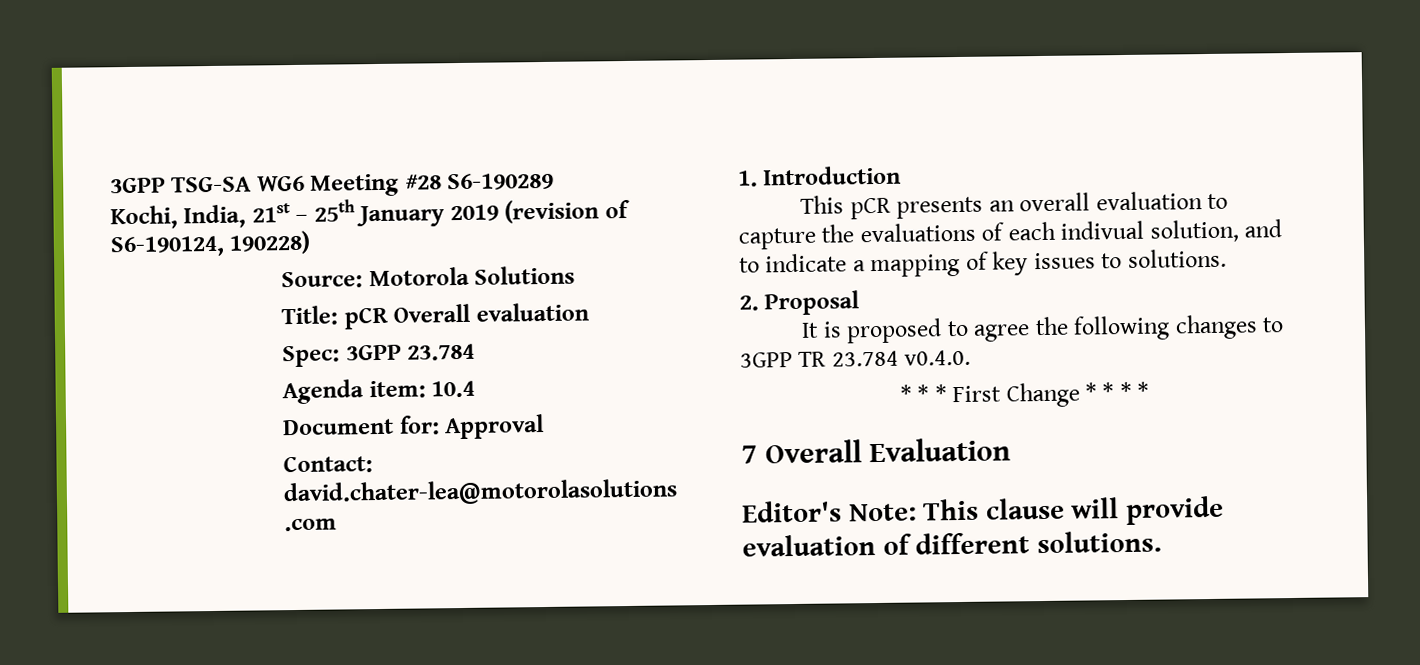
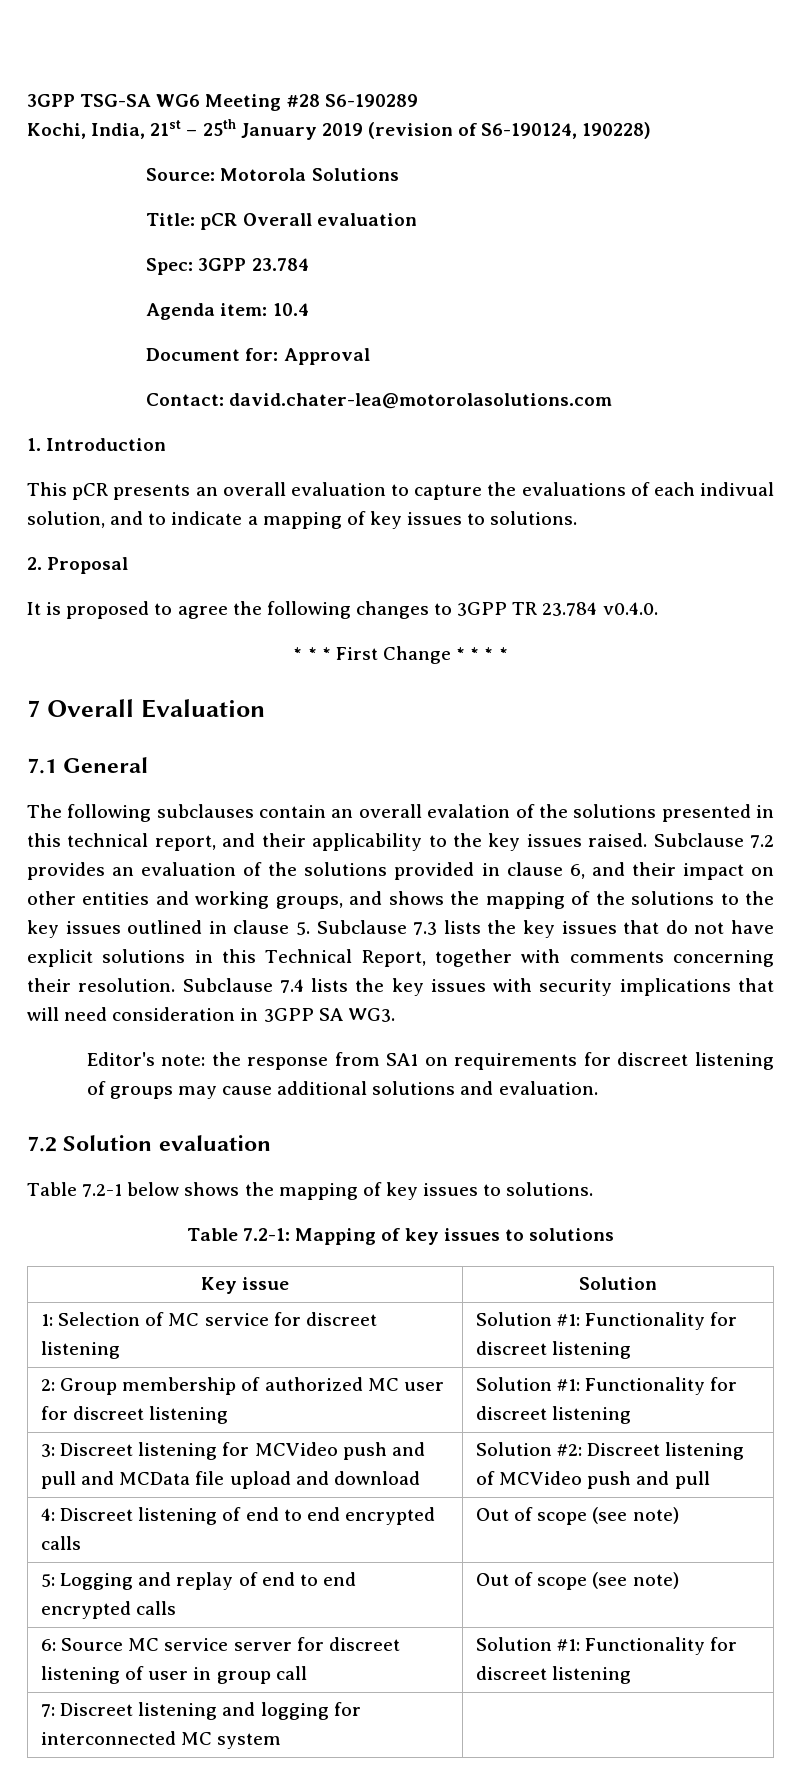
- Editor's Note: This clause will provide evaluation of different solutions.
+ 7.1 General
+ The following subclauses contain an overall evalation of the solutions presented in this technical report, and their applicability to the key issues raised. Subclause 7.2 provides an evaluation of the solutions provided in clause 6, and their impact on other entities and working groups, and shows the mapping of the solutions to the key issues outlined in clause 5. Subclause 7.3 lists the key issues that do not have explicit solutions in this Technical Report, together with comments concerning their resolution. Subclause 7.4 lists the key issues with security implications that will need consideration in 3GPP SA WG3.
+ Editor's note: the response from SA1 on requirements for discreet listening of groups may cause additional solutions and evaluation.
+ 7.2 Solution evaluation
+ Table 7.2-1 below shows the mapping of key issues to solutions.
+ Table 7.2-1: Mapping of key issues to solutions
+ Key issue | Solution
+ 1: Selection of MC service for discreet listening | Solution #1: Functionality for discreet listening
+ 2: Group membership of authorized MC user for discreet listening | Solution #1: Functionality for discreet listening
+ 3: Discreet listening for MCVideo push and pull and MCData file upload and download | Solution #2: Discreet listening of MCVideo push and pull
+ 4: Discreet listening of end to end encrypted calls | Out of scope (see note)
+ 5: Logging and replay of end to end encrypted calls | Out of scope (see note)
+ 6: Source MC service server for discreet listening of user in group call | Solution #1: Functionality for discreet listening
+ 7: Discreet listening and logging for interconnected MC system |

